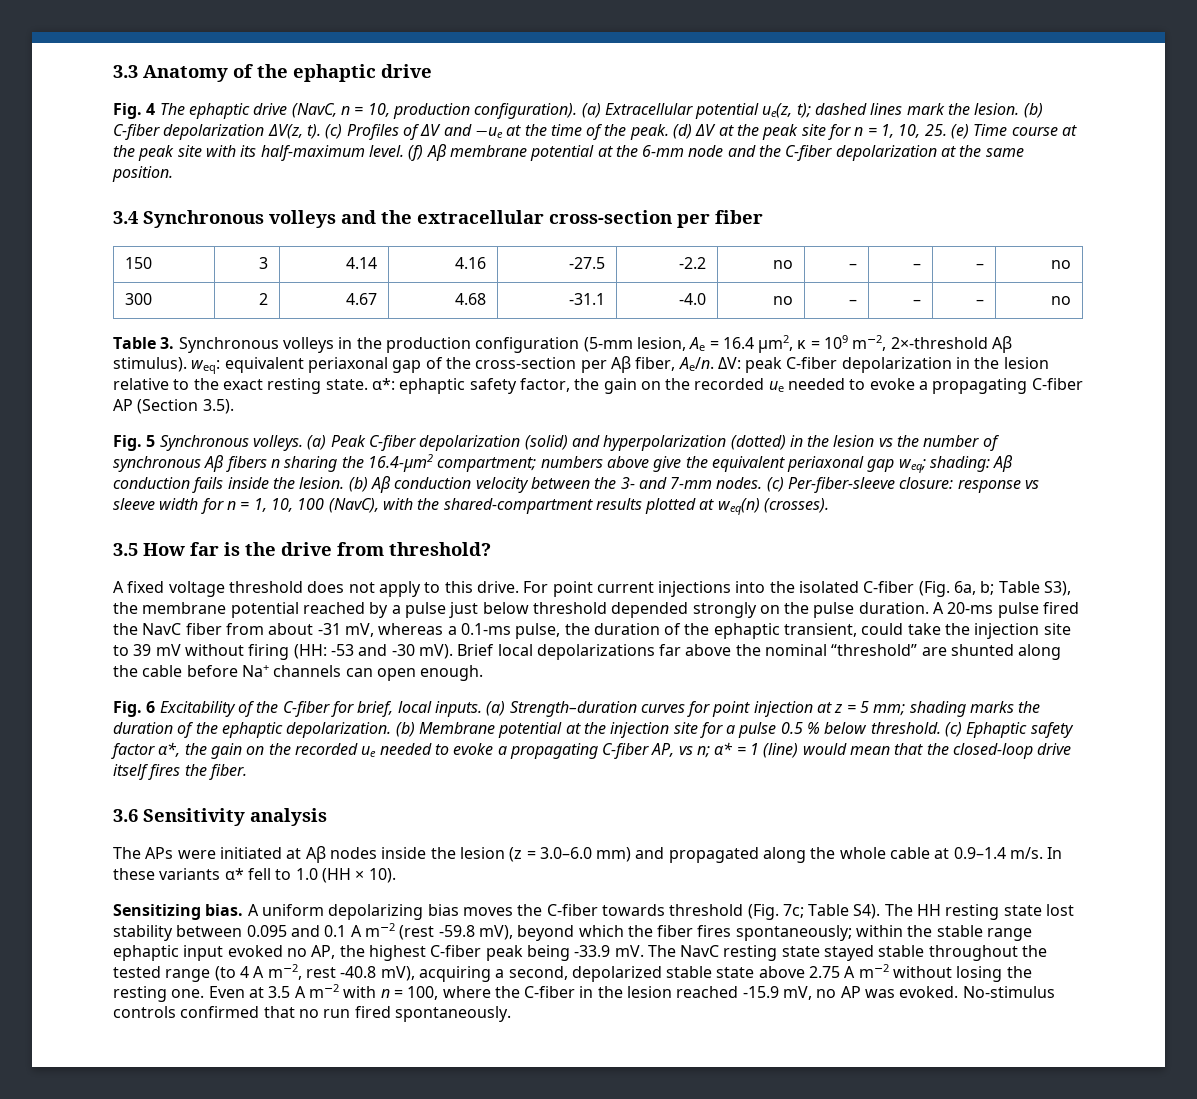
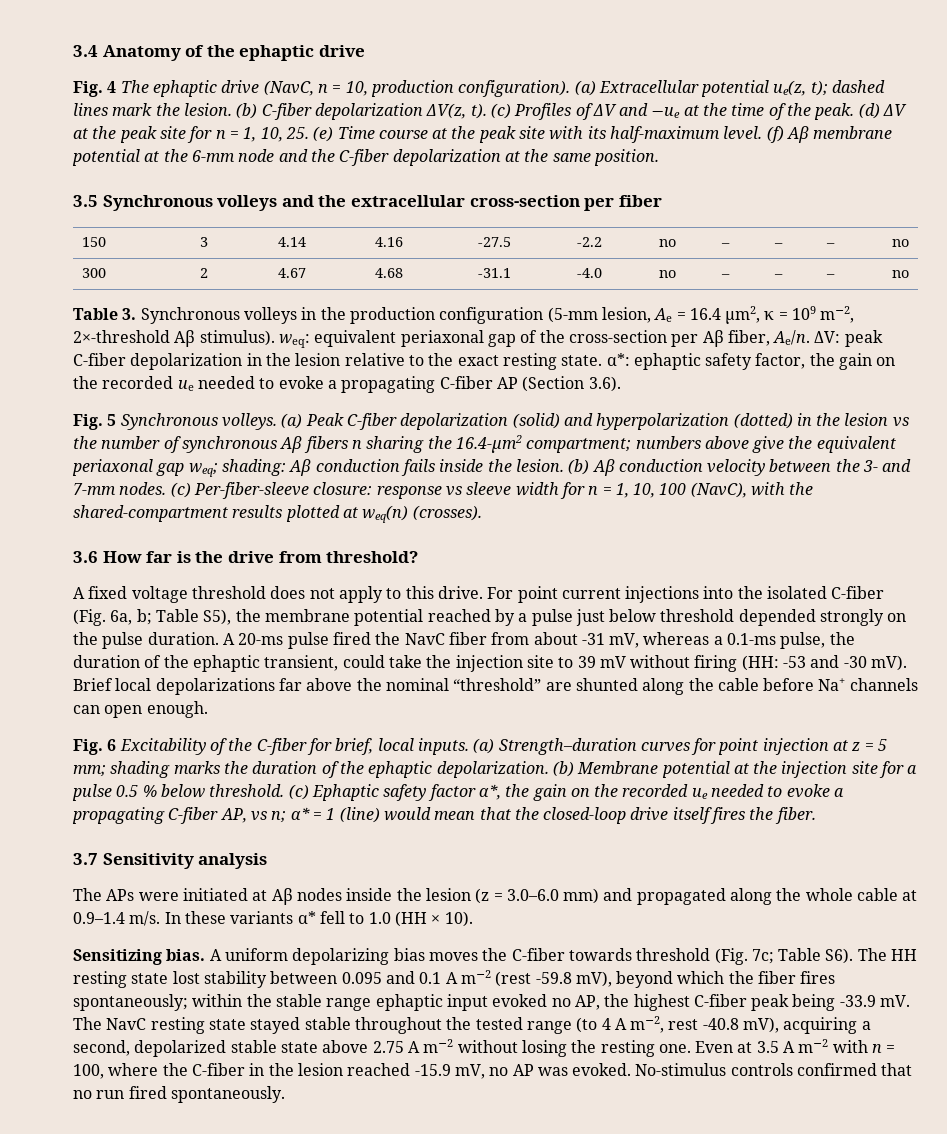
- 3.3 Anatomy of the ephaptic drive
+ 3.4 Anatomy of the ephaptic drive
- 3.4 Synchronous volleys and the extracellular cross-section per fiber
+ 3.5 Synchronous volleys and the extracellular cross-section per fiber
- ΔV: peak C-fiber depolarization in the lesion relative to the exact resting state. α*: ephaptic safety factor, the gain on the recorded ue needed to evoke a propagating C-fiber AP (Section 3.5).
+ ΔV: peak C-fiber depolarization in the lesion relative to the exact resting state. α*: ephaptic safety factor, the gain on the recorded ue needed to evoke a propagating C-fiber AP (Section 3.6).
- 3.5 How far is the drive from threshold?
+ 3.6 How far is the drive from threshold?
- For point current injections into the isolated C-fiber (Fig. 6a, b; Table S3), the membrane potential reached by a pulse just below threshold depended strongly on the pulse duration.
+ For point current injections into the isolated C-fiber (Fig. 6a, b; Table S5), the membrane potential reached by a pulse just below threshold depended strongly on the pulse duration.
- 3.6 Sensitivity analysis
+ 3.7 Sensitivity analysis
- A uniform depolarizing bias moves the C-fiber towards threshold (Fig. 7c; Table S4). The HH resting state lost stability between 0.095 and 0.1 A m−2 (rest -59.8 mV), beyond which the fiber fires spontaneously; within the stable range ephaptic input evoked no AP, the highest C-fiber peak being -33.9 mV.
+ A uniform depolarizing bias moves the C-fiber towards threshold (Fig. 7c; Table S6). The HH resting state lost stability between 0.095 and 0.1 A m−2 (rest -59.8 mV), beyond which the fiber fires spontaneously; within the stable range ephaptic input evoked no AP, the highest C-fiber peak being -33.9 mV.

